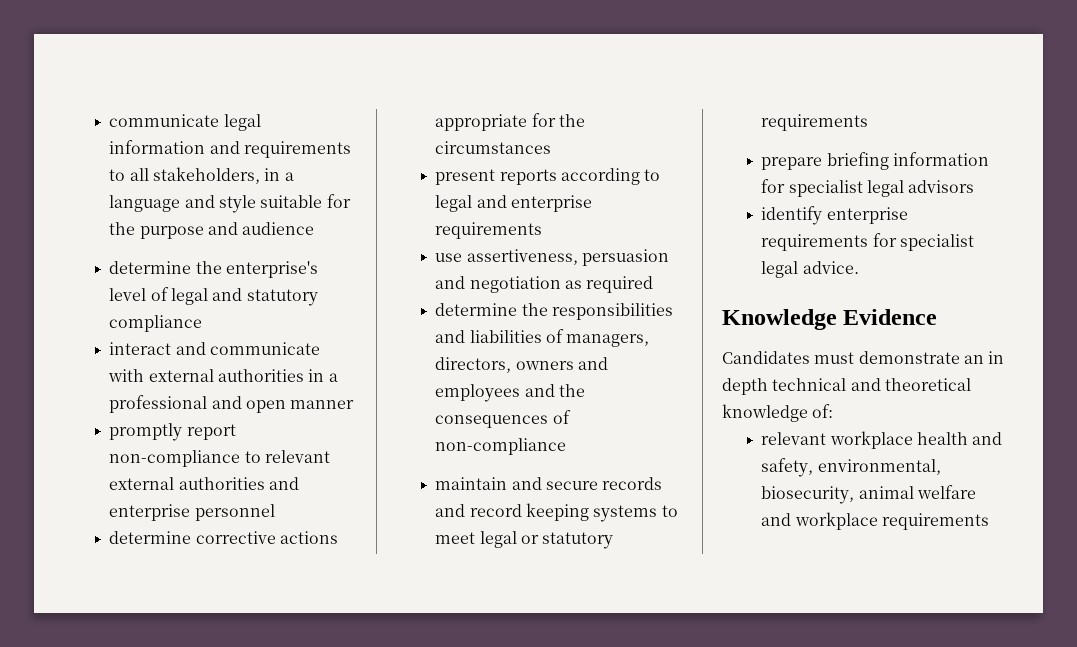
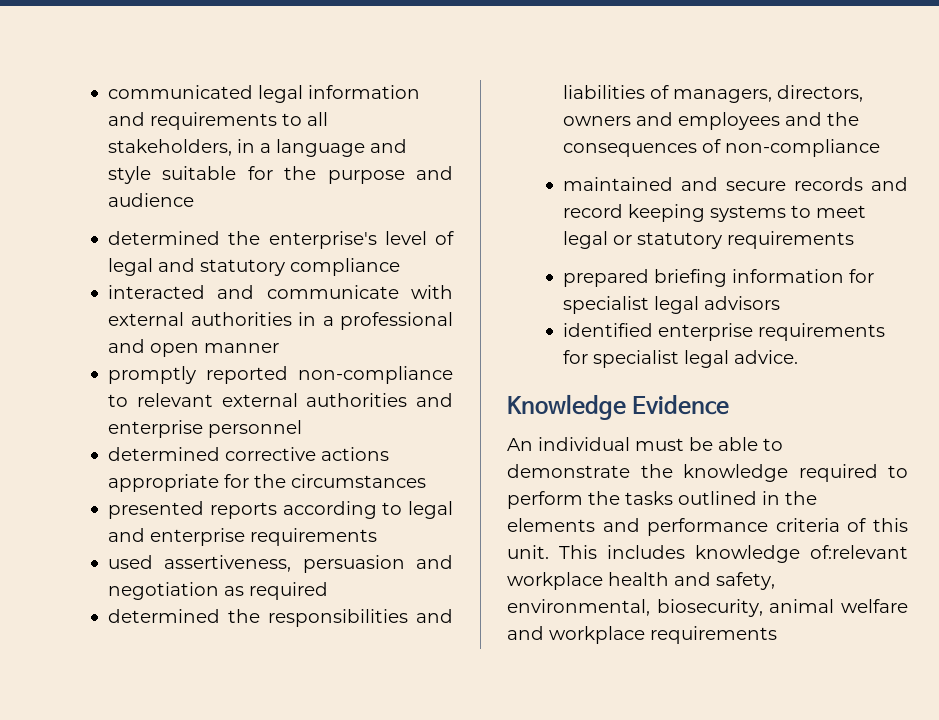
- communicate legal information and requirements to all stakeholders, in a language and style suitable for the purpose and audience
+ communicated legal information and requirements to all stakeholders, in a language and style suitable for the purpose and audience
- determine the enterprise's level of legal and statutory compliance
+ determined the enterprise's level of legal and statutory compliance
- interact and communicate with external authorities in a professional and open manner
+ interacted and communicate with external authorities in a professional and open manner
- promptly report non-compliance to relevant external authorities and enterprise personnel
+ promptly reported non-compliance to relevant external authorities and enterprise personnel
- determine corrective actions appropriate for the circumstances
+ determined corrective actions appropriate for the circumstances
- present reports according to legal and enterprise requirements
+ presented reports according to legal and enterprise requirements
- use assertiveness, persuasion and negotiation as required
+ used assertiveness, persuasion and negotiation as required
- determine the responsibilities and liabilities of managers, directors, owners and employees and the consequences of non-compliance
+ determined the responsibilities and liabilities of managers, directors, owners and employees and the consequences of non-compliance
- maintain and secure records and record keeping systems to meet legal or statutory requirements
+ maintained and secure records and record keeping systems to meet legal or statutory requirements
- prepare briefing information for specialist legal advisors
+ prepared briefing information for specialist legal advisors
- identify enterprise requirements for specialist legal advice.
+ identified enterprise requirements for specialist legal advice.
- Candidates must demonstrate an in depth technical and theoretical knowledge of:
- relevant workplace health and safety, environmental, biosecurity, animal welfare and workplace requirements
+ An individual must be able to demonstrate the knowledge required to perform the tasks outlined in the elements and performance criteria of this unit. This includes knowledge of:relevant workplace health and safety, environmental, biosecurity, animal welfare and workplace requirements

